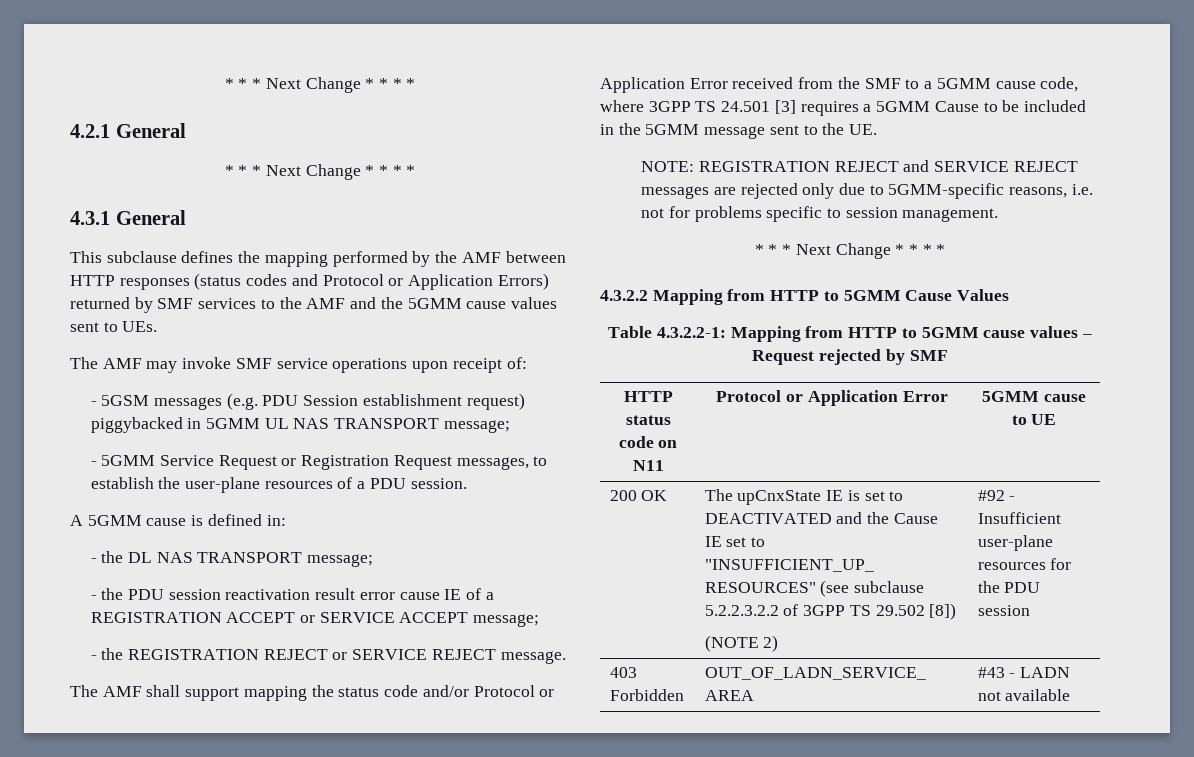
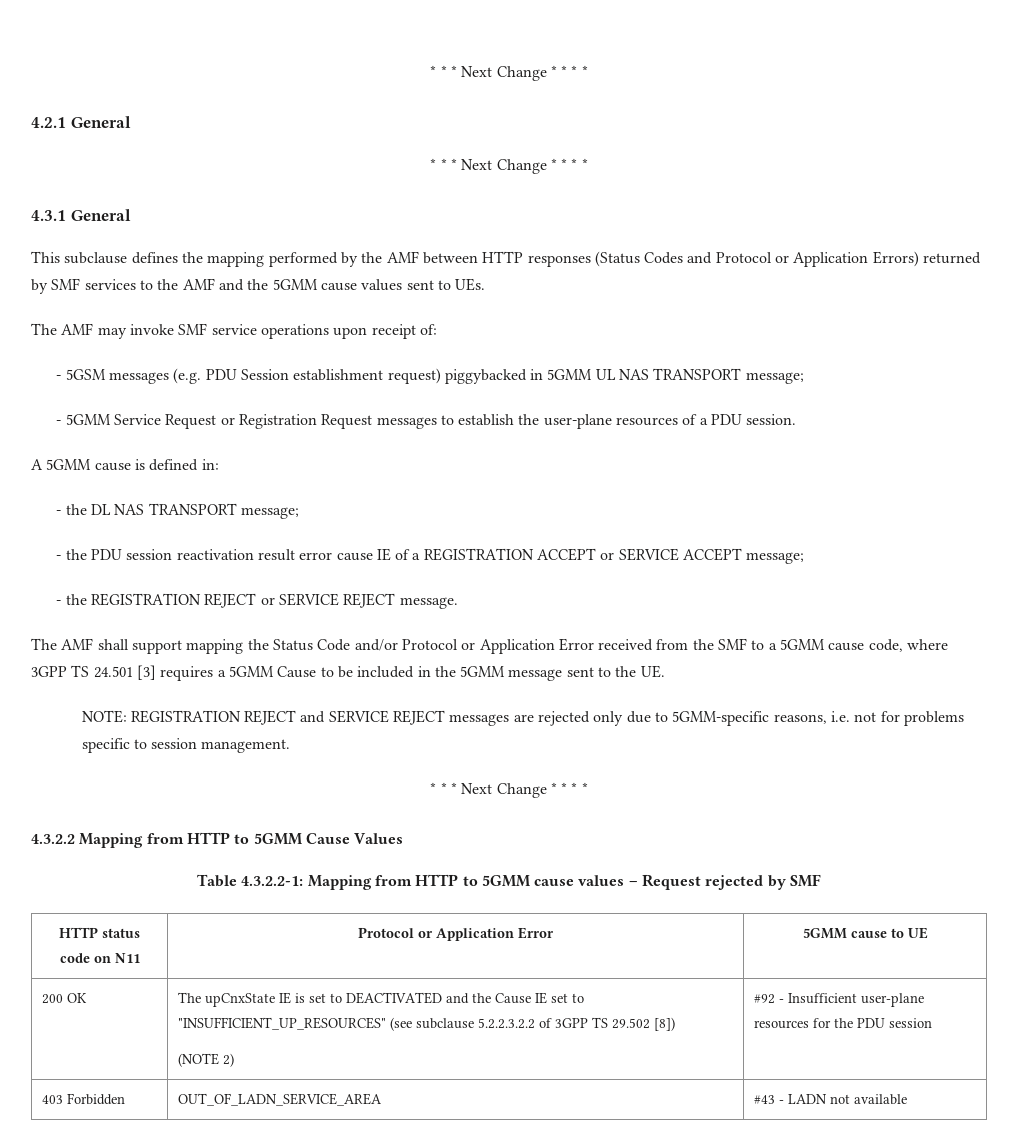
- This subclause defines the mapping performed by the AMF between HTTP responses (status codes and Protocol or Application Errors) returned by SMF services to the AMF and the 5GMM cause values sent to UEs.
+ This subclause defines the mapping performed by the AMF between HTTP responses (Status Codes and Protocol or Application Errors) returned by SMF services to the AMF and the 5GMM cause values sent to UEs.
- - 5GMM Service Request or Registration Request messages, to establish the user-plane resources of a PDU session.
+ - 5GMM Service Request or Registration Request messages to establish the user-plane resources of a PDU session.
- The AMF shall support mapping the status code and/or Protocol or Application Error received from the SMF to a 5GMM cause code, where 3GPP TS 24.501 [3] requires a 5GMM Cause to be included in the 5GMM message sent to the UE.
+ The AMF shall support mapping the Status Code and/or Protocol or Application Error received from the SMF to a 5GMM cause code, where 3GPP TS 24.501 [3] requires a 5GMM Cause to be included in the 5GMM message sent to the UE.

